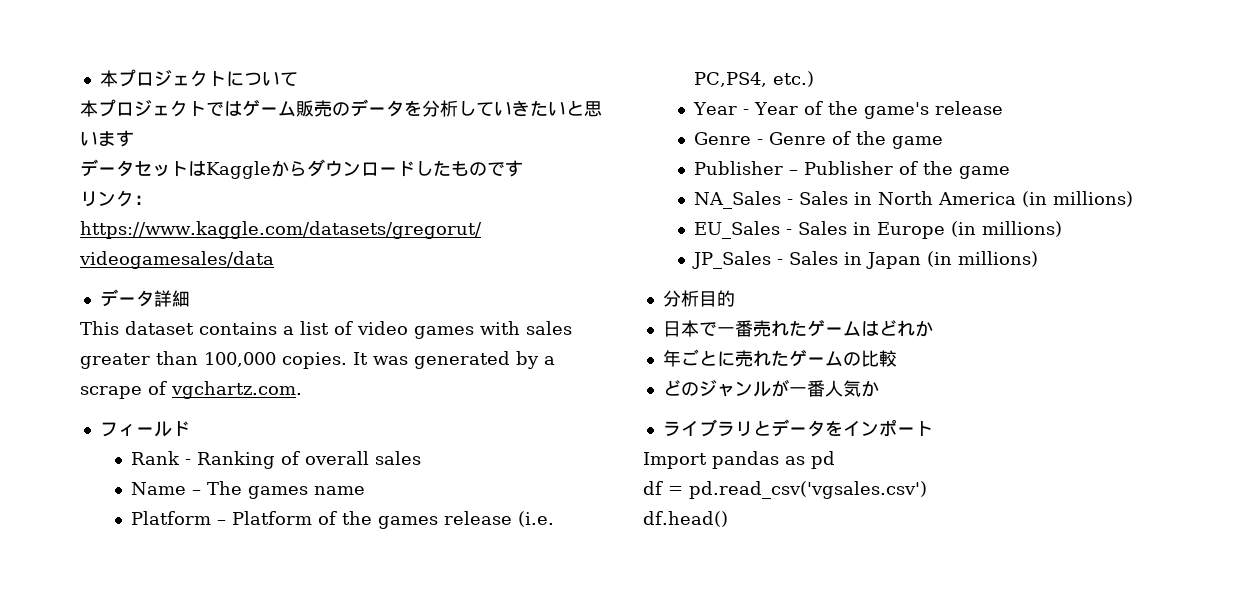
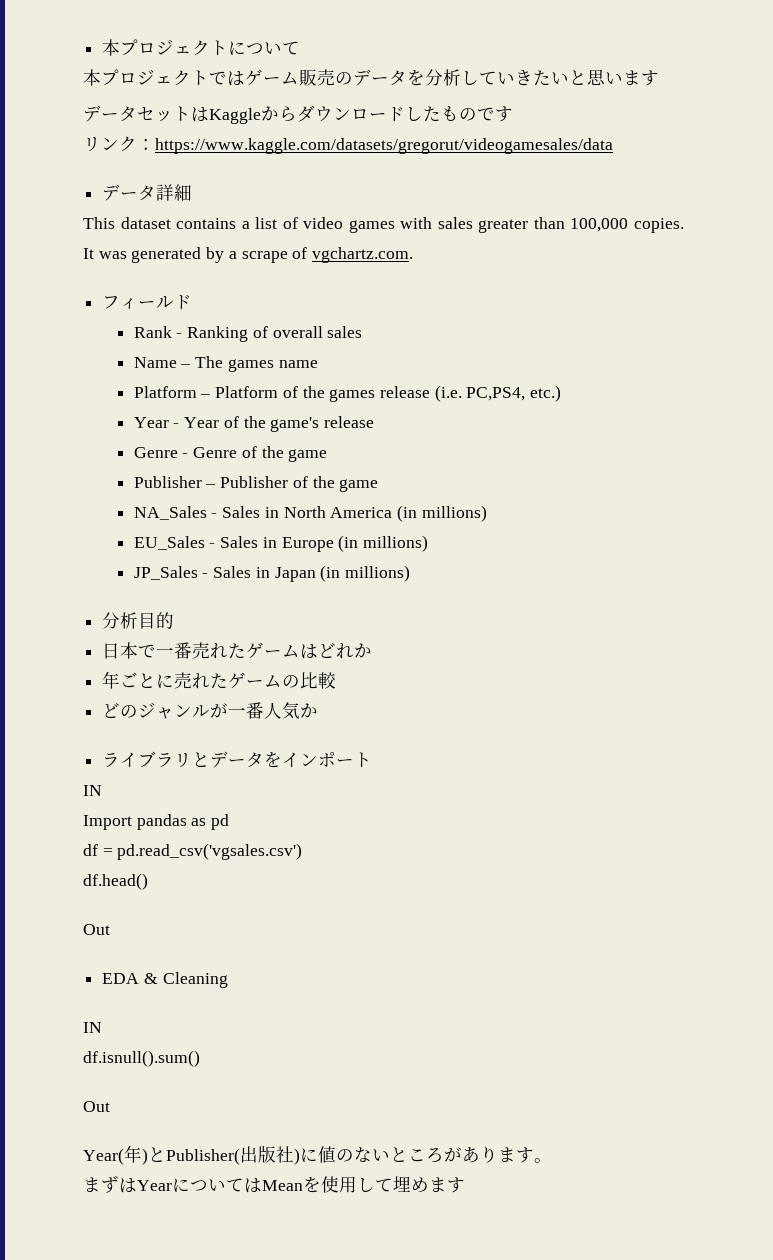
  ライブラリとデータをインポート
+ IN
  df.head()
+ Out
+ EDA & Cleaning
+ IN
+ df.isnull().sum()
+ Out
+ Year(年)とPublisher(出版社)に値のないところがあります。
+ まずはYearについてはMeanを使用して埋めます

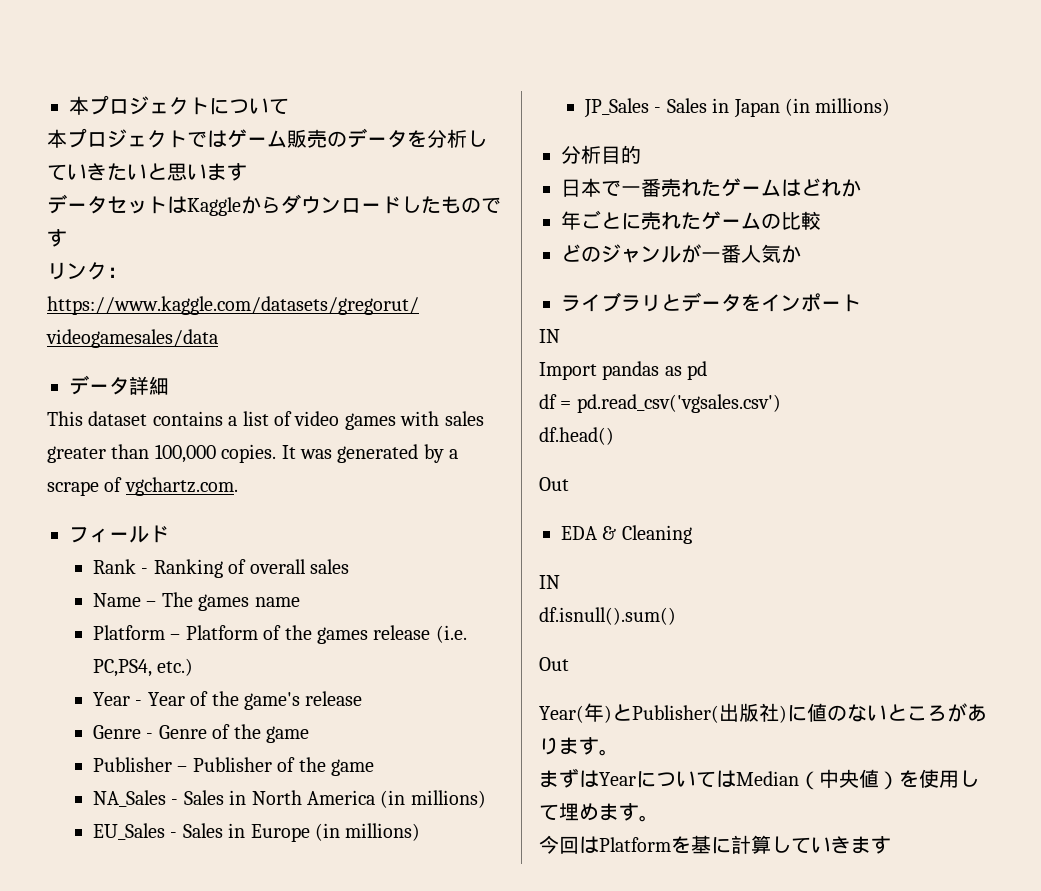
- まずはYearについてはMeanを使用して埋めます
+ まずはYearについてはMedian（中央値）を使用して埋めます。
+ 今回はPlatformを基に計算していきます

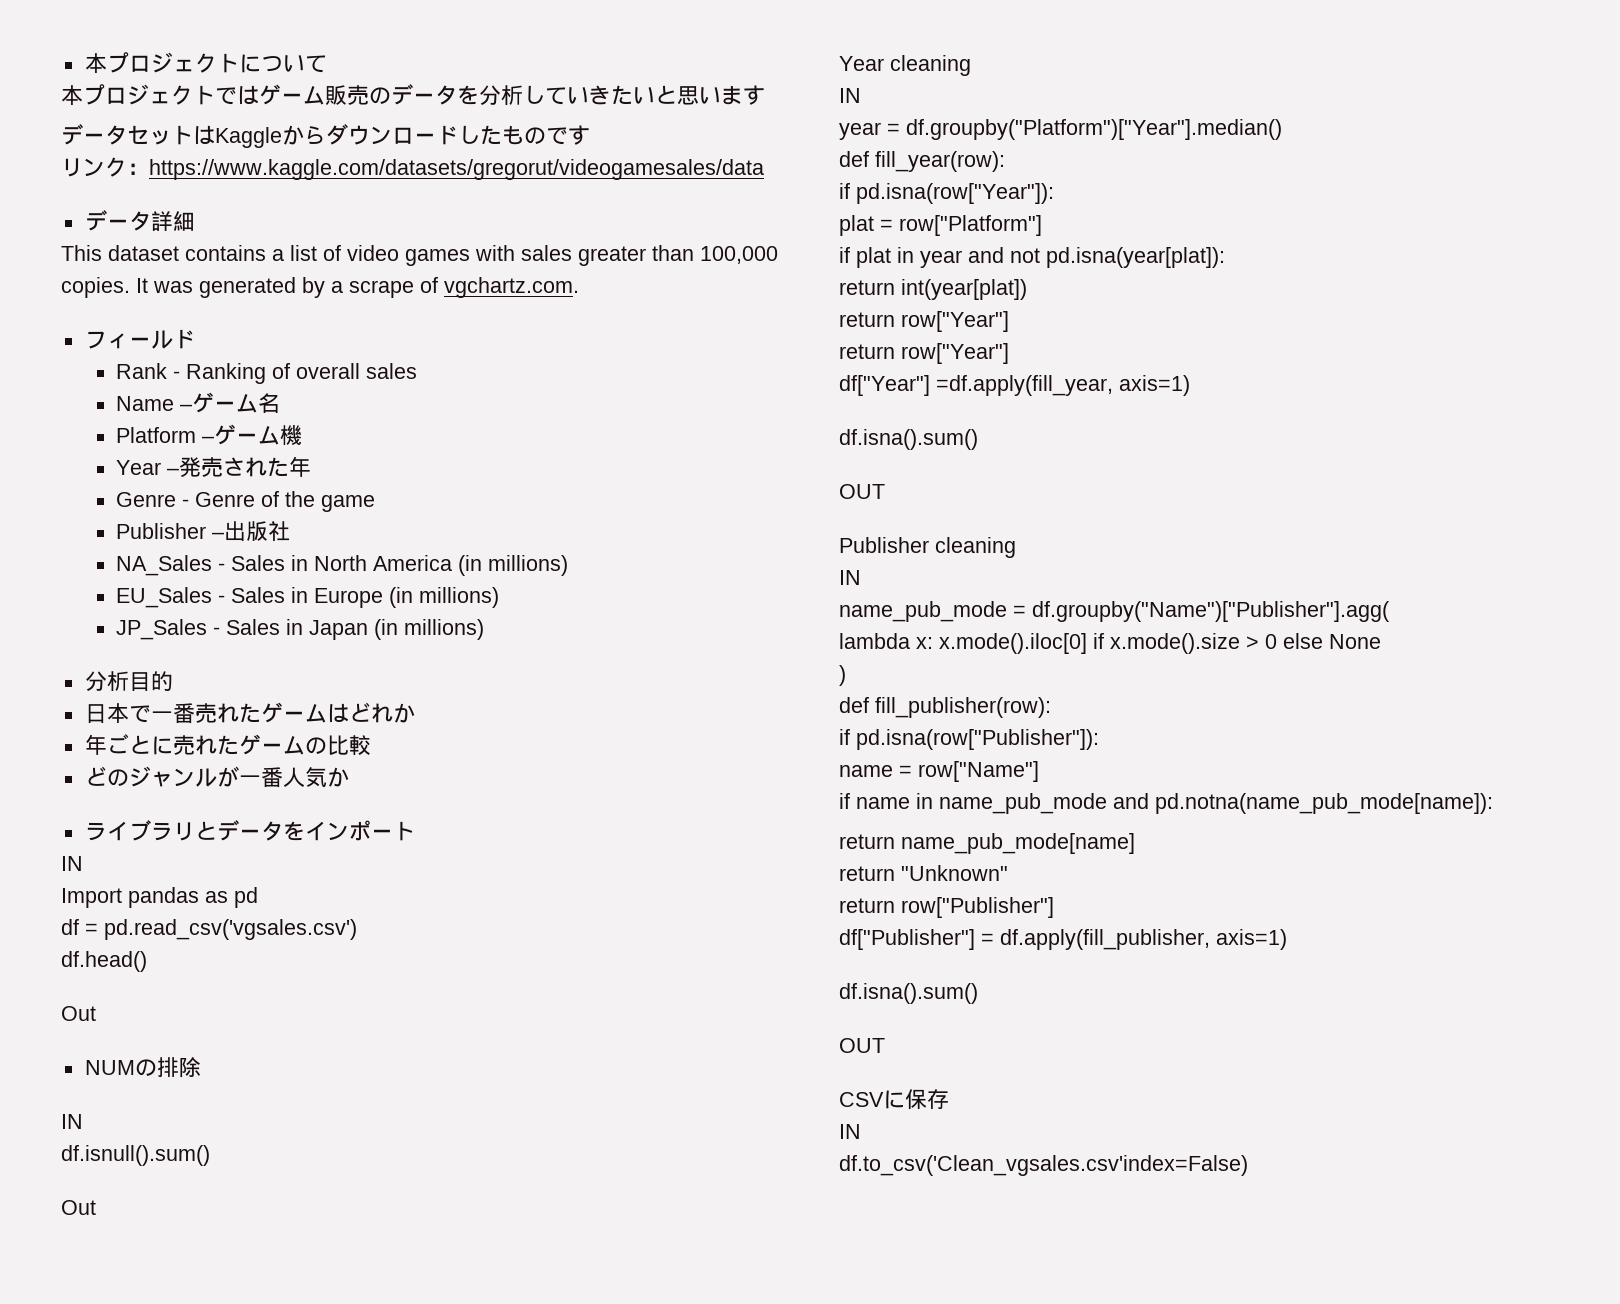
- Name – The games name
+ Name –ゲーム名
- Platform – Platform of the games release (i.e. PC,PS4, etc.)
- Year - Year of the game's release
+ Platform –ゲーム機
+ Year –発売された年
- Publisher – Publisher of the game
+ Publisher –出版社
- EDA & Cleaning
+ NUMの排除
- Year(年)とPublisher(出版社)に値のないところがあります。
- まずはYearについてはMedian（中央値）を使用して埋めます。
- 今回はPlatformを基に計算していきます
+ Year cleaning
+ IN
+ year = df.groupby("Platform")["Year"].median()
+ def fill_year(row):
+ if pd.isna(row["Year"]):
+ plat = row["Platform"]
+ if plat in year and not pd.isna(year[plat]):
+ return int(year[plat])
+ return row["Year"]
+ return row["Year"]
+ df["Year"] =df.apply(fill_year, axis=1)
+ df.isna().sum()
+ OUT
+ Publisher cleaning
+ IN
+ name_pub_mode = df.groupby("Name")["Publisher"].agg(
+ lambda x: x.mode().iloc[0] if x.mode().size > 0 else None
+ )
+ def fill_publisher(row):
+ if pd.isna(row["Publisher"]):
+ name = row["Name"]
+ if name in name_pub_mode and pd.notna(name_pub_mode[name]):
+ return name_pub_mode[name]
+ return "Unknown"
+ return row["Publisher"]
+ df["Publisher"] = df.apply(fill_publisher, axis=1)
+ df.isna().sum()
+ OUT
+ CSVに保存
+ IN
+ df.to_csv('Clean_vgsales.csv'index=False)

